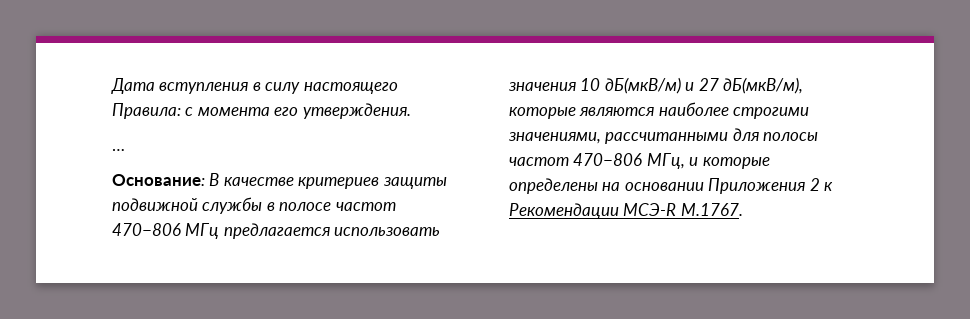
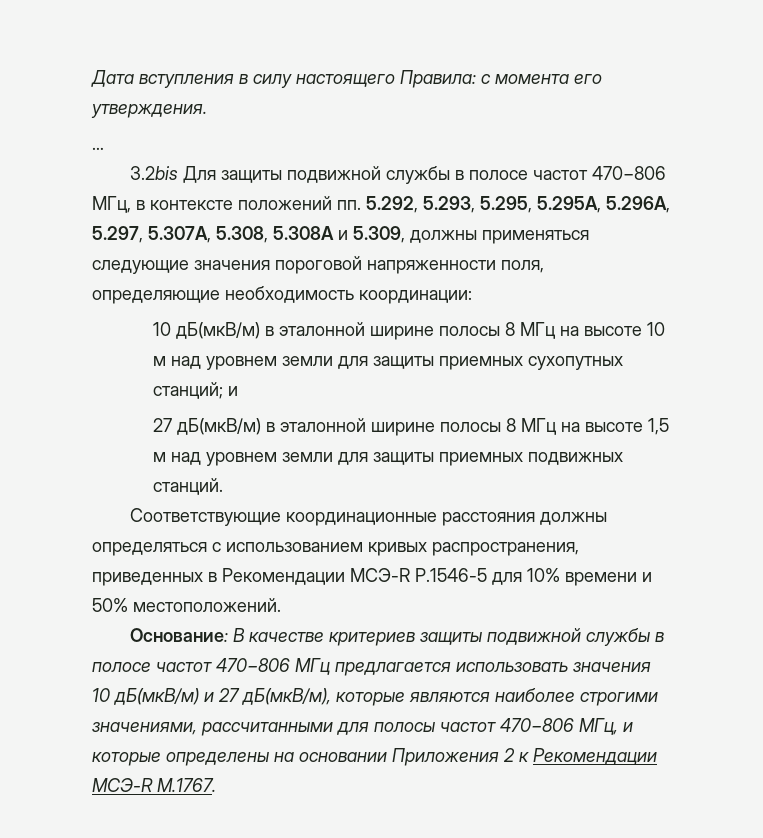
+ 3.2bis Для защиты подвижной службы в полосе частот 470−806 МГц, в контексте положений пп. 5.292, 5.293, 5.295, 5.295A, 5.296A, 5.297, 5.307A, 5.308, 5.308A и 5.309, должны применяться следующие значения пороговой напряженности поля, определяющие необходимость координации:
+ 10 дБ(мкВ/м) в эталонной ширине полосы 8 МГц на высоте 10 м над уровнем земли для защиты приемных сухопутных станций; и
+ 27 дБ(мкВ/м) в эталонной ширине полосы 8 МГц на высоте 1,5 м над уровнем земли для защиты приемных подвижных станций.
+ Соответствующие координационные расстояния должны определяться с использованием кривых распространения, приведенных в Рекомендации МСЭ-R P.1546-5 для 10% времени и 50% местоположений.

